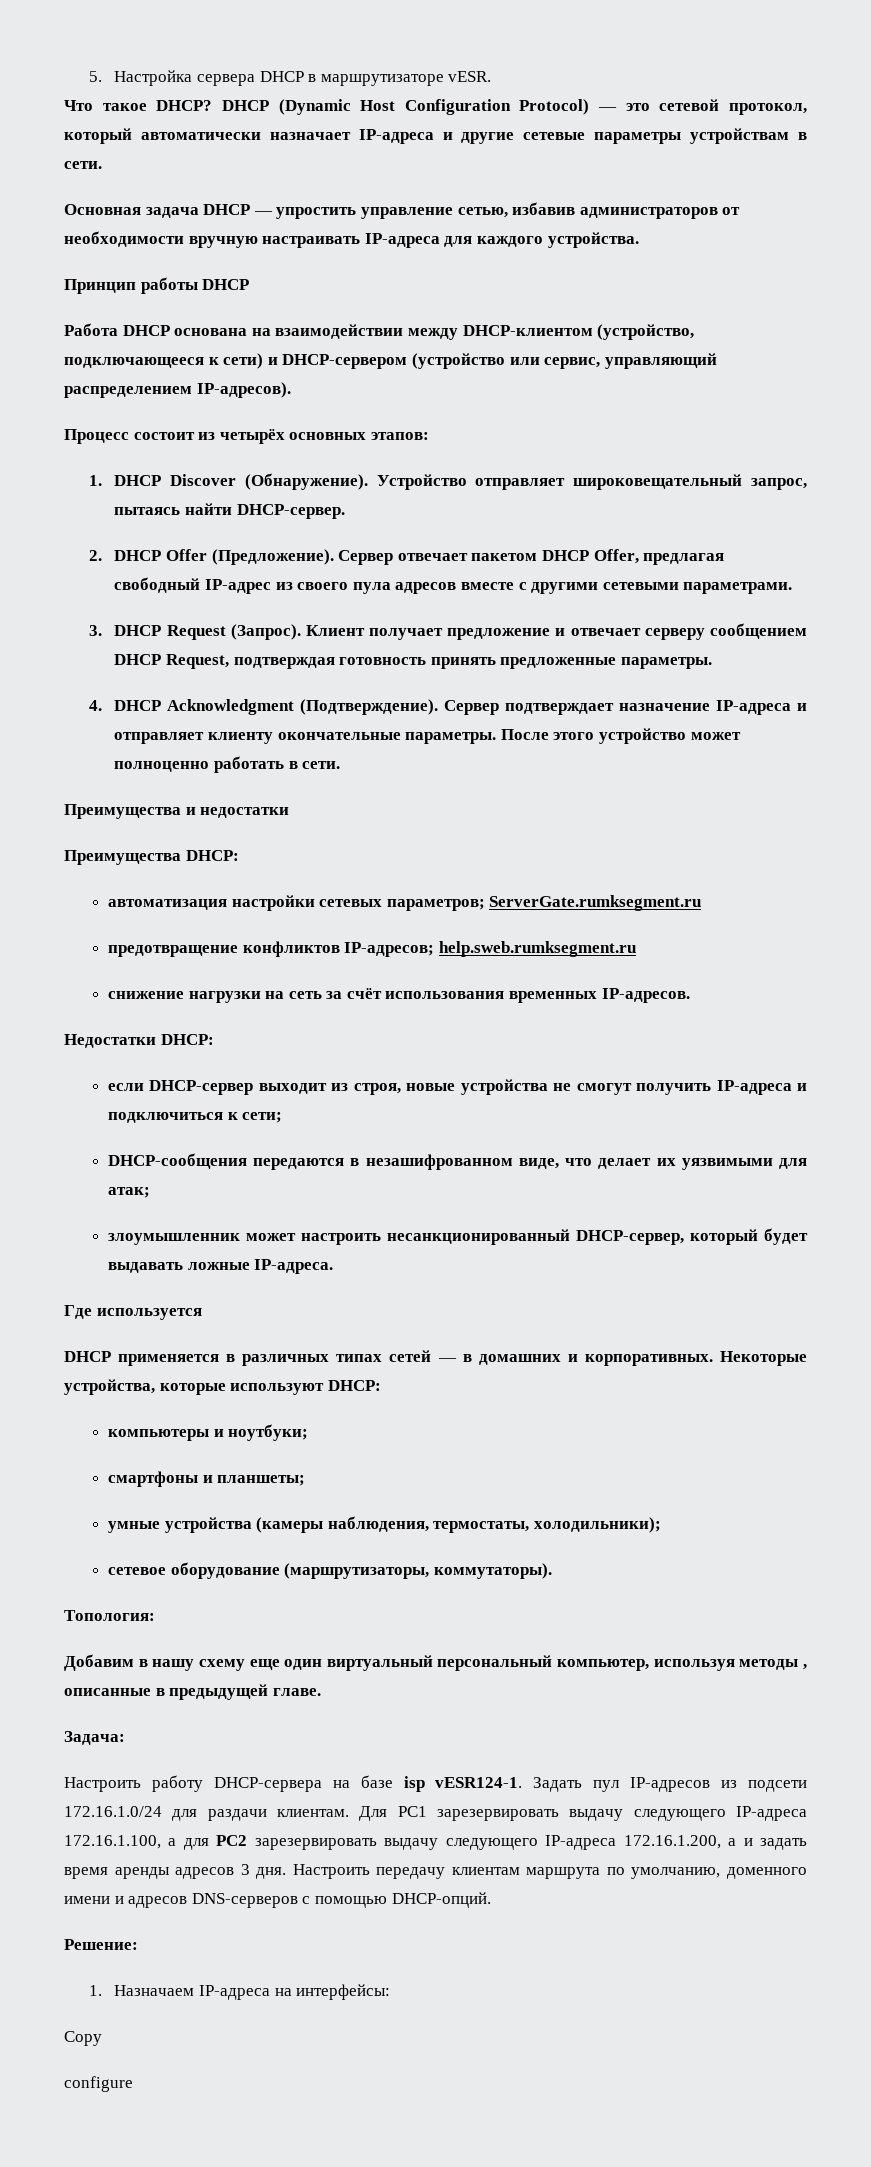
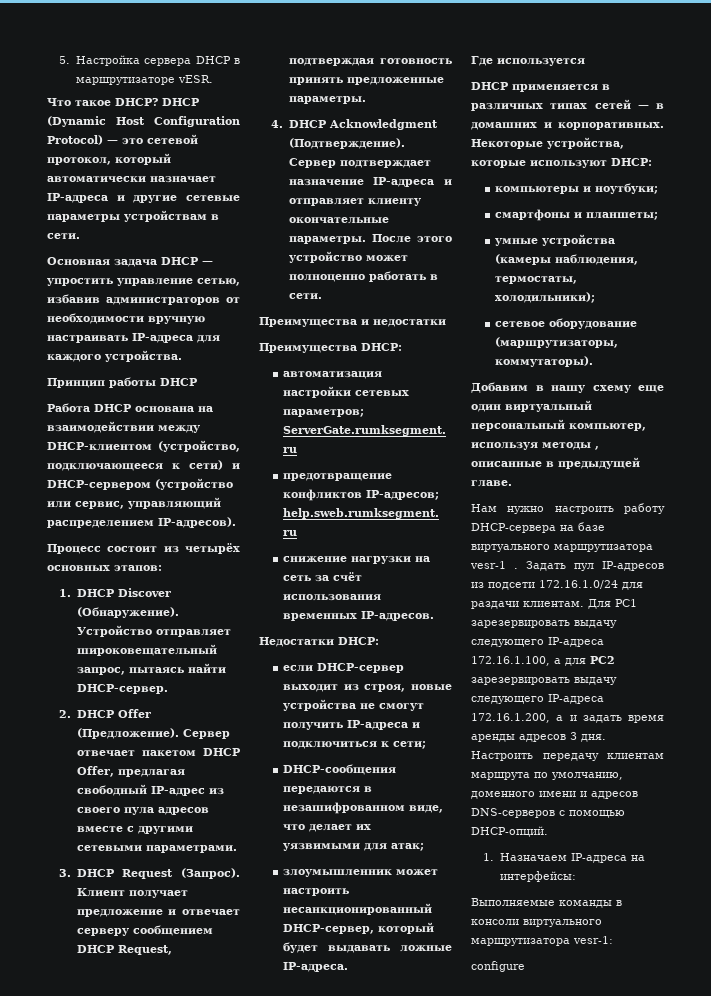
- Топология:
- Задача:
- Настроить работу DHCP-сервера на базе isp vESR124-1.
+ Нам нужно настроить работу DHCP-сервера на базе виртуального маршрутизатора vesr-1 .
- Решение:
- Copy
+ Выполняемые команды в консоли виртуального маршрутизатора vesr-1:

